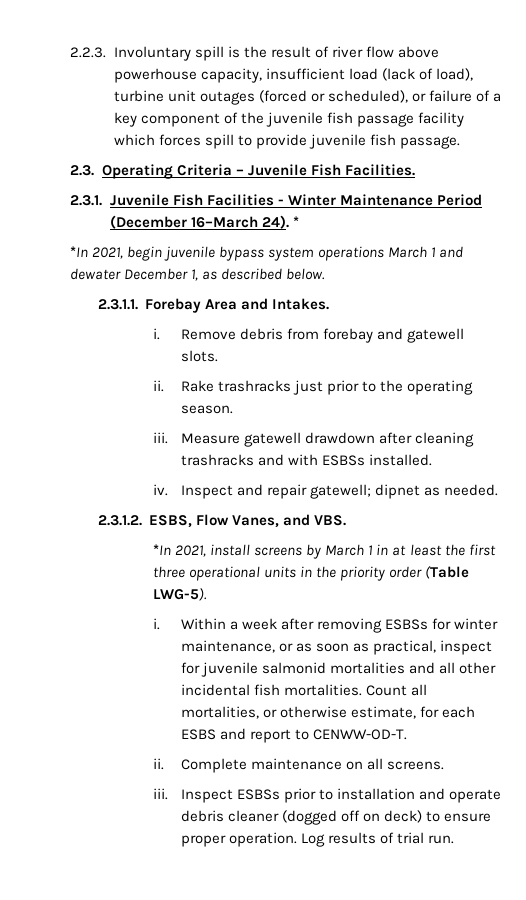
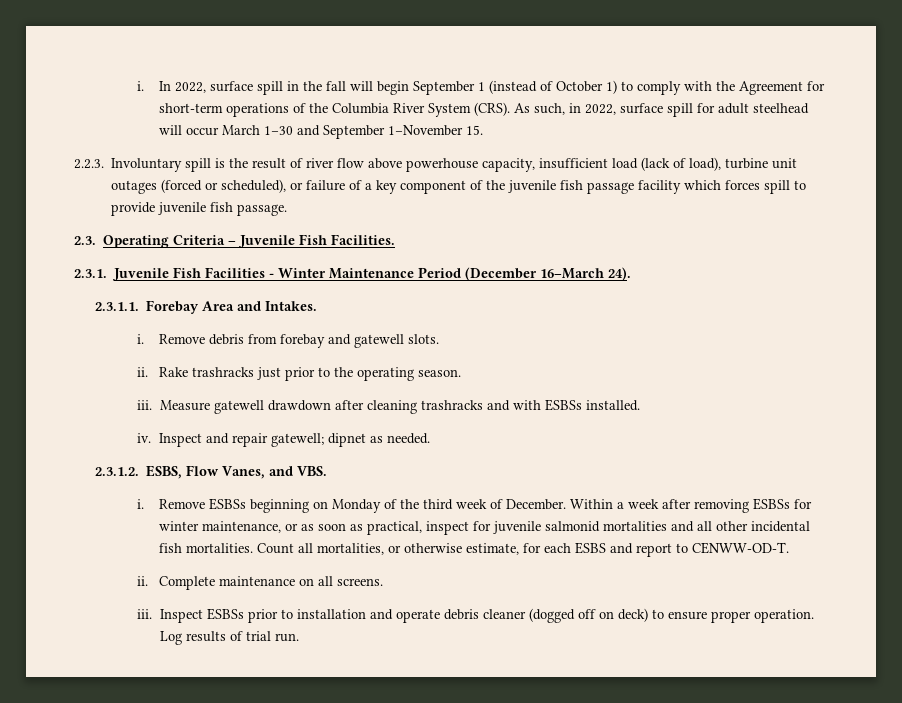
+ i. In 2022, surface spill in the fall will begin September 1 (instead of October 1) to comply with the Agreement for short-term operations of the Columbia River System (CRS). As such, in 2022, surface spill for adult steelhead will occur March 1–30 and September 1–November 15.
- *
- *In 2021, begin juvenile bypass system operations March 1 and dewater December 1, as described below.
- *In 2021, install screens by March 1 in at least the first three operational units in the priority order (Table LWG-5).
- i.
+ i. Remove ESBSs beginning on Monday of the third week of December.

